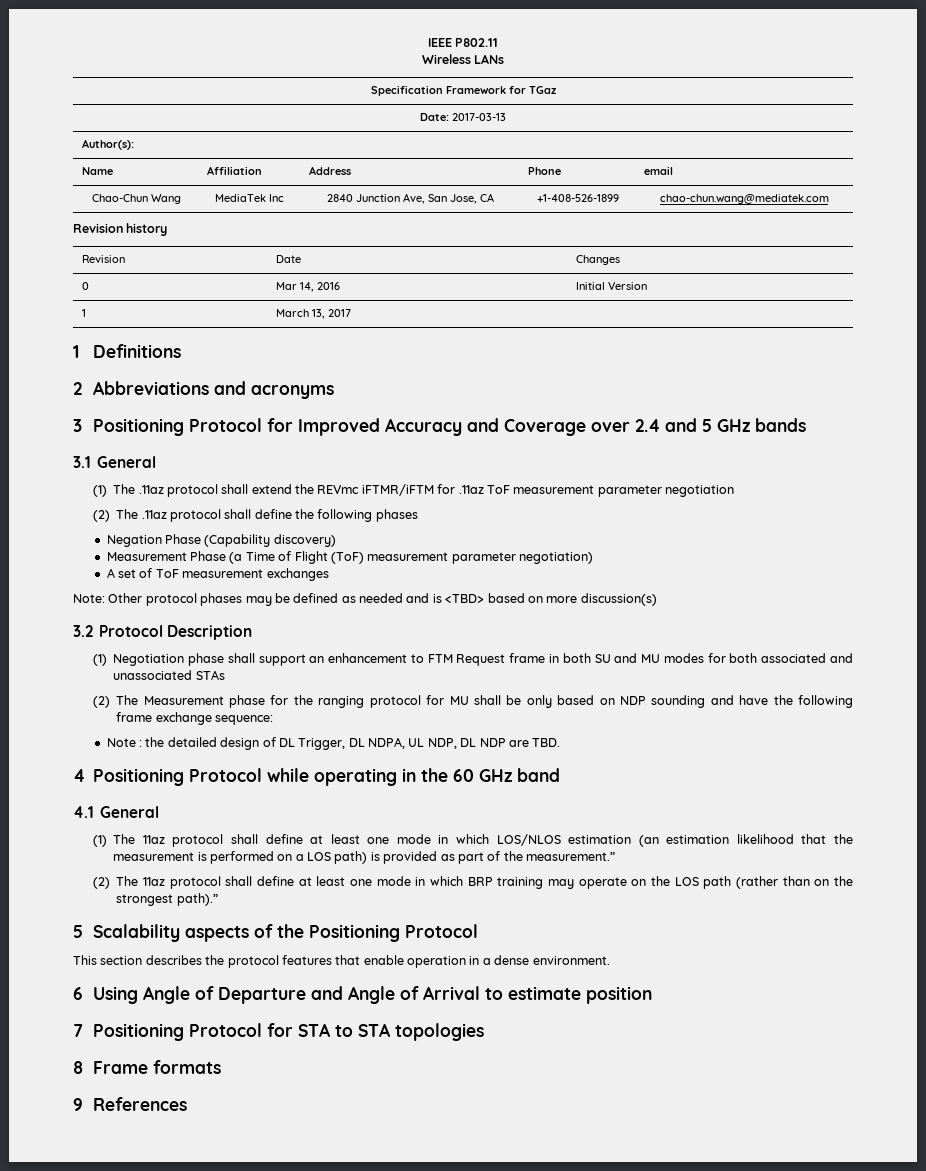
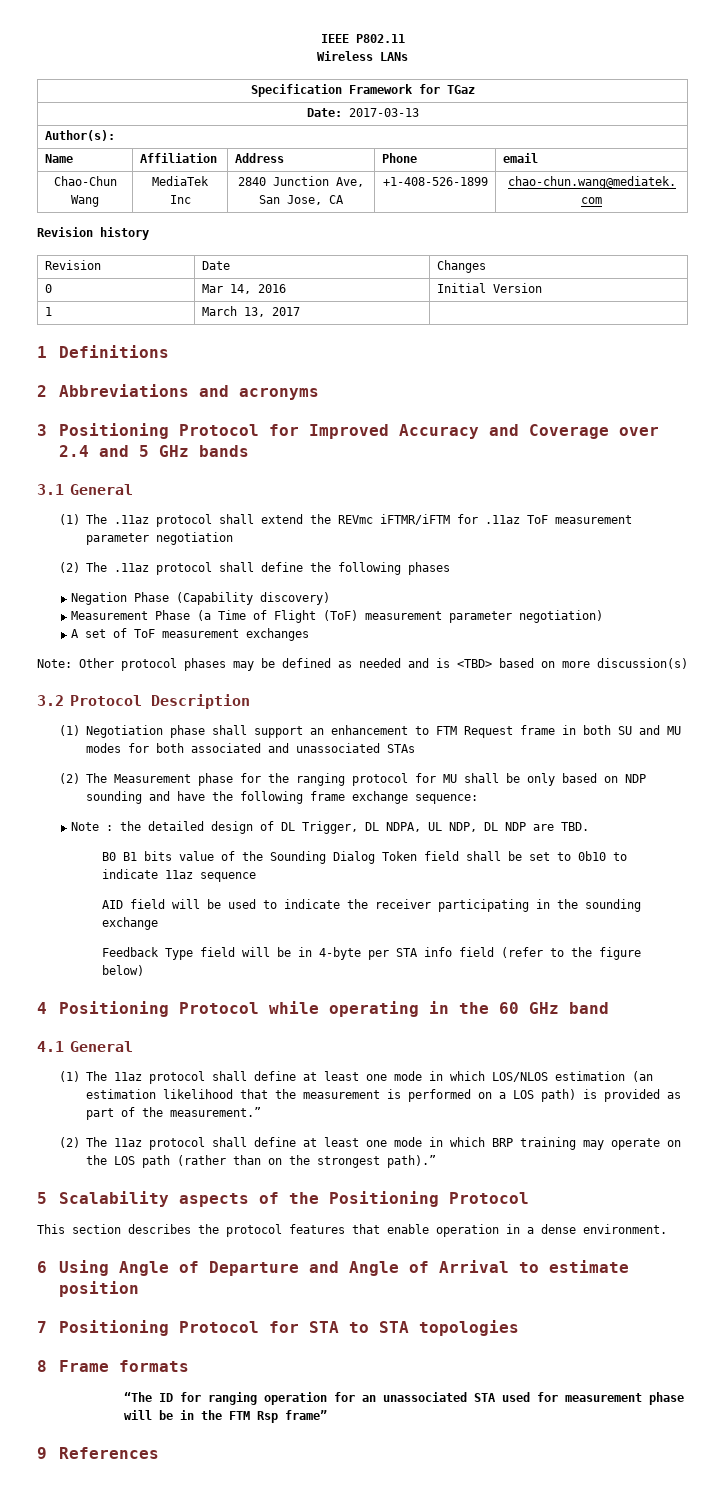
+ B0 B1 bits value of the Sounding Dialog Token field shall be set to 0b10 to indicate 11az sequence
+ AID field will be used to indicate the receiver participating in the sounding exchange
+ Feedback Type field will be in 4-byte per STA info field (refer to the figure below)
+ “The ID for ranging operation for an unassociated STA used for measurement phase will be in the FTM Rsp frame”

